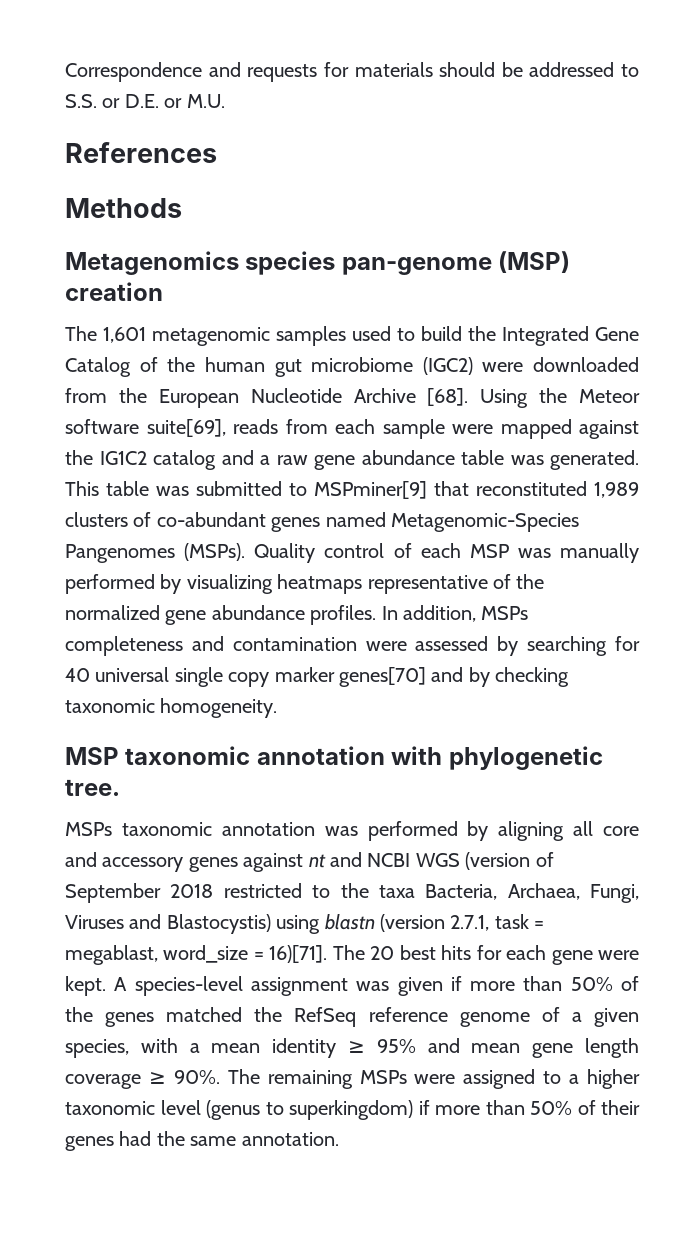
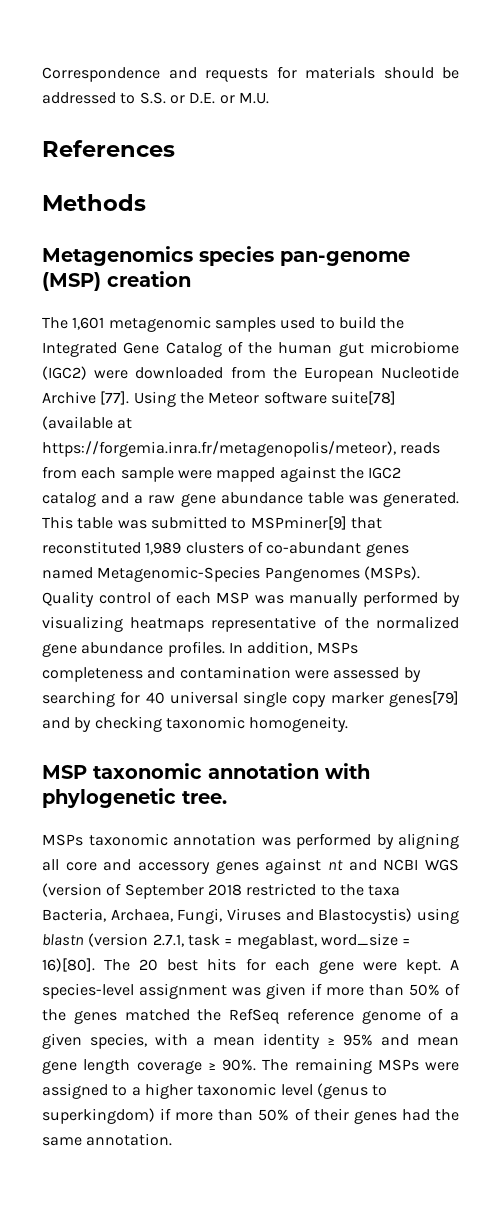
- The 1,601 metagenomic samples used to build the Integrated Gene Catalog of the human gut microbiome (IGC2) were downloaded from the European Nucleotide Archive [68].
+ The 1,601 metagenomic samples used to build the Integrated Gene Catalog of the human gut microbiome (IGC2) were downloaded from the European Nucleotide Archive [77].
- Using the Meteor software suite[69], reads from each sample were mapped against the IG1C2 catalog and a raw gene abundance table was generated.
+ Using the Meteor software suite[78] (available at https://forgemia.inra.fr/metagenopolis/meteor), reads from each sample were mapped against the IGC2 catalog and a raw gene abundance table was generated.
- In addition, MSPs completeness and contamination were assessed by searching for 40 universal single copy marker genes[70] and by checking taxonomic homogeneity.
+ In addition, MSPs completeness and contamination were assessed by searching for 40 universal single copy marker genes[79] and by checking taxonomic homogeneity.
- MSPs taxonomic annotation was performed by aligning all core and accessory genes against nt and NCBI WGS (version of September 2018 restricted to the taxa Bacteria, Archaea, Fungi, Viruses and Blastocystis) using blastn (version 2.7.1, task = megablast, word_size = 16)[71].
+ MSPs taxonomic annotation was performed by aligning all core and accessory genes against nt and NCBI WGS (version of September 2018 restricted to the taxa Bacteria, Archaea, Fungi, Viruses and Blastocystis) using blastn (version 2.7.1, task = megablast, word_size = 16)[80].

